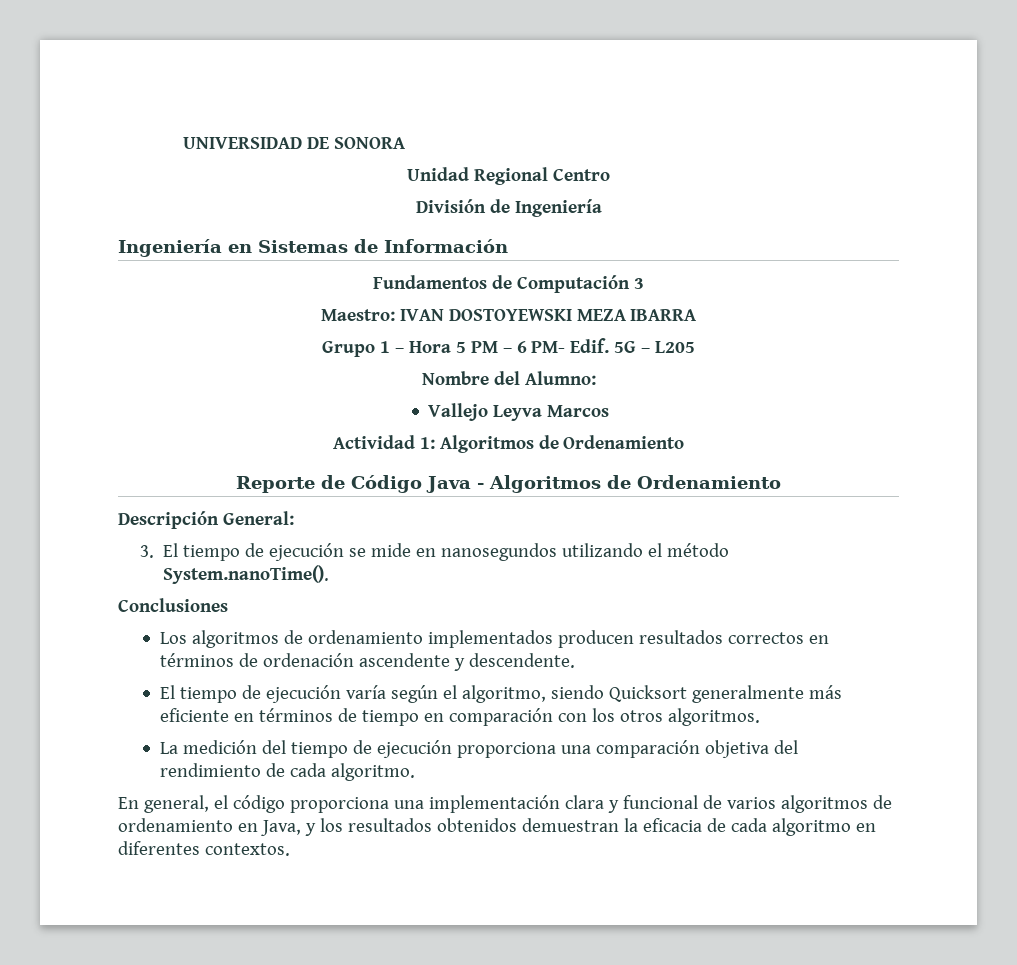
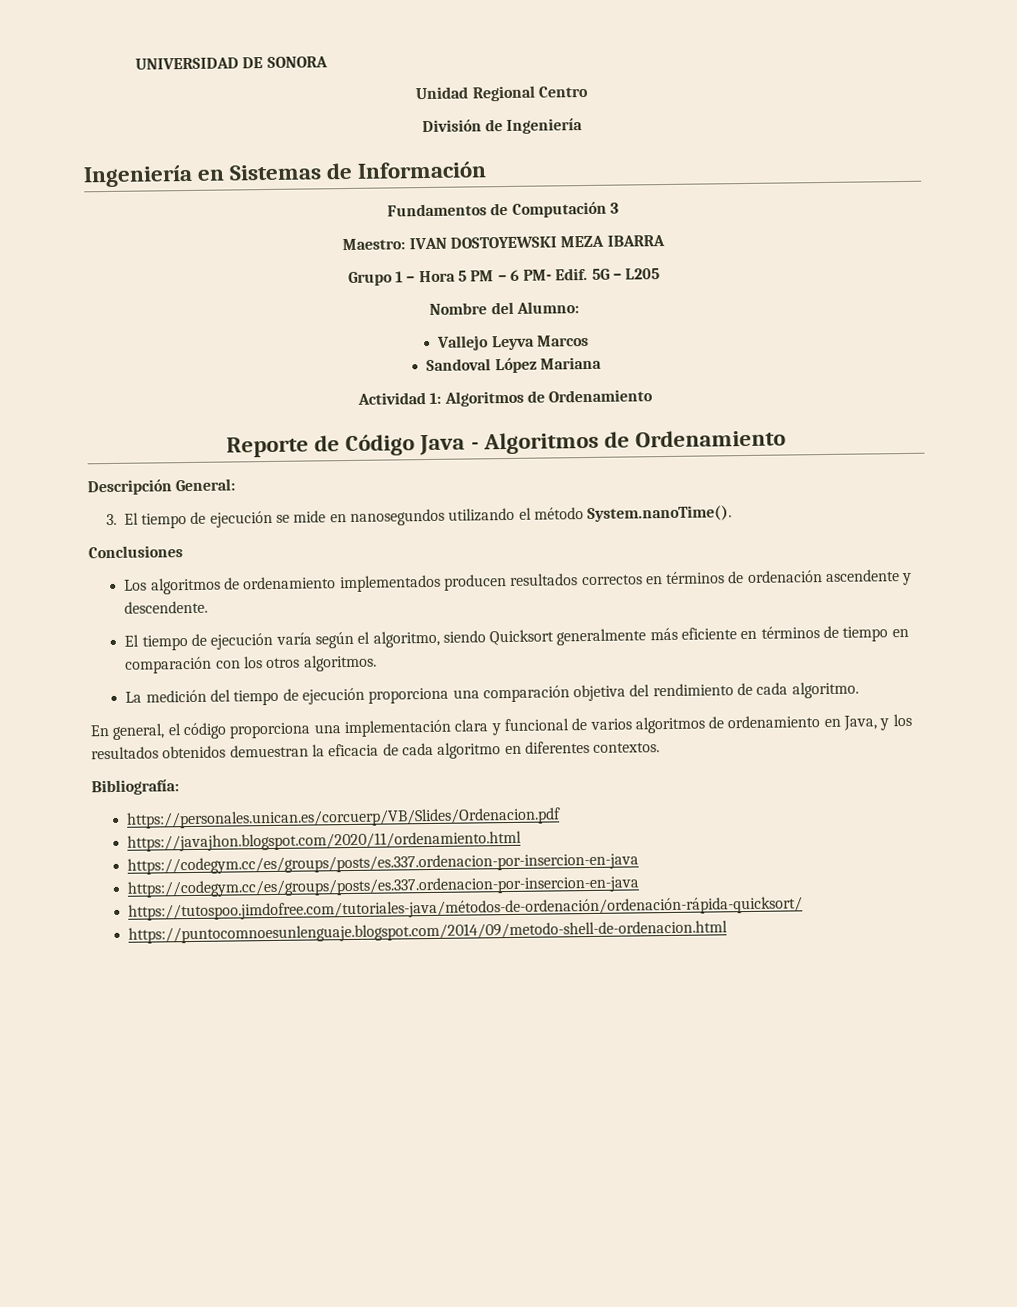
+ Sandoval López Mariana
+ Bibliografía:
+ https://personales.unican.es/corcuerp/VB/Slides/Ordenacion.pdf
+ https://javajhon.blogspot.com/2020/11/ordenamiento.html
+ https://codegym.cc/es/groups/posts/es.337.ordenacion-por-insercion-en-java
+ https://codegym.cc/es/groups/posts/es.337.ordenacion-por-insercion-en-java
+ https://tutospoo.jimdofree.com/tutoriales-java/métodos-de-ordenación/ordenación-rápida-quicksort/
+ https://puntocomnoesunlenguaje.blogspot.com/2014/09/metodo-shell-de-ordenacion.html

